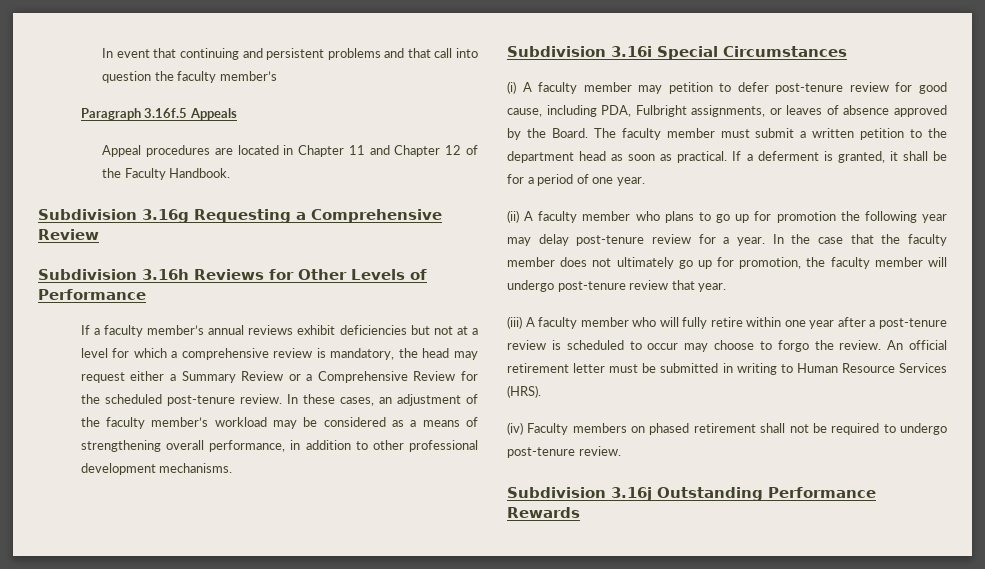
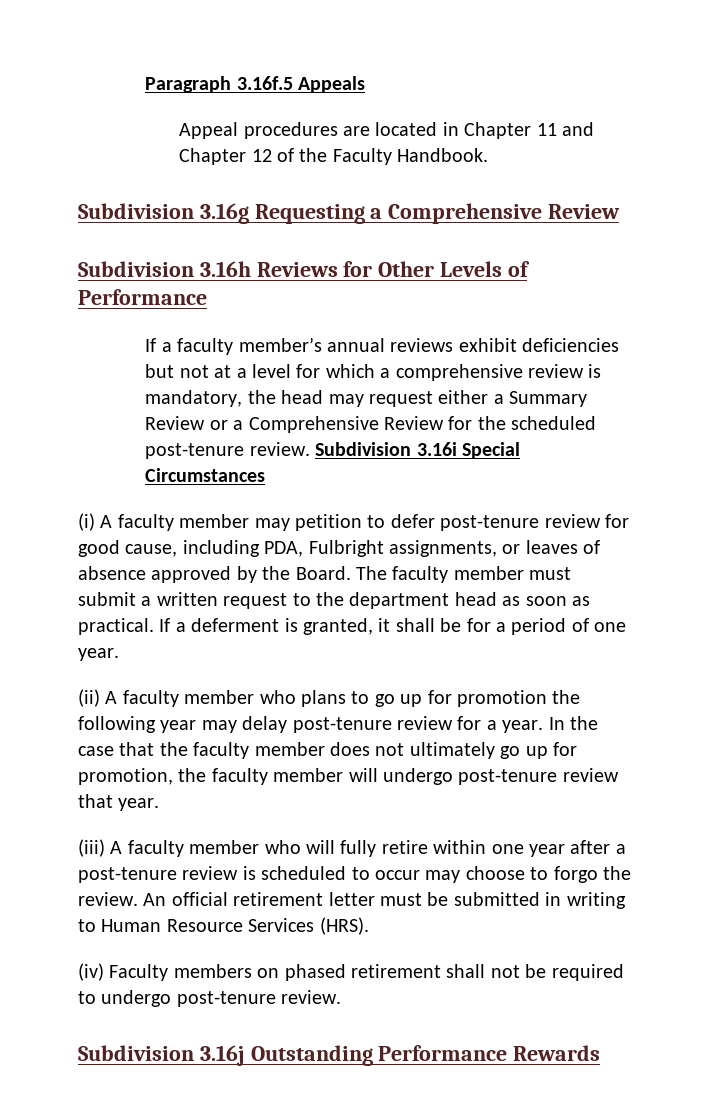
- In event that continuing and persistent problems and that call into question the faculty member’s
- If a faculty member’s annual reviews exhibit deficiencies but not at a level for which a comprehensive review is mandatory, the head may request either a Summary Review or a Comprehensive Review for the scheduled post-tenure review. In these cases, an adjustment of the faculty member’s workload may be considered as a means of strengthening overall performance, in addition to other professional development mechanisms.
- Subdivision 3.16i Special Circumstances
+ If a faculty member’s annual reviews exhibit deficiencies but not at a level for which a comprehensive review is mandatory, the head may request either a Summary Review or a Comprehensive Review for the scheduled post-tenure review. Subdivision 3.16i Special Circumstances
- The faculty member must submit a written petition to the department head as soon as practical.
+ The faculty member must submit a written request to the department head as soon as practical.

